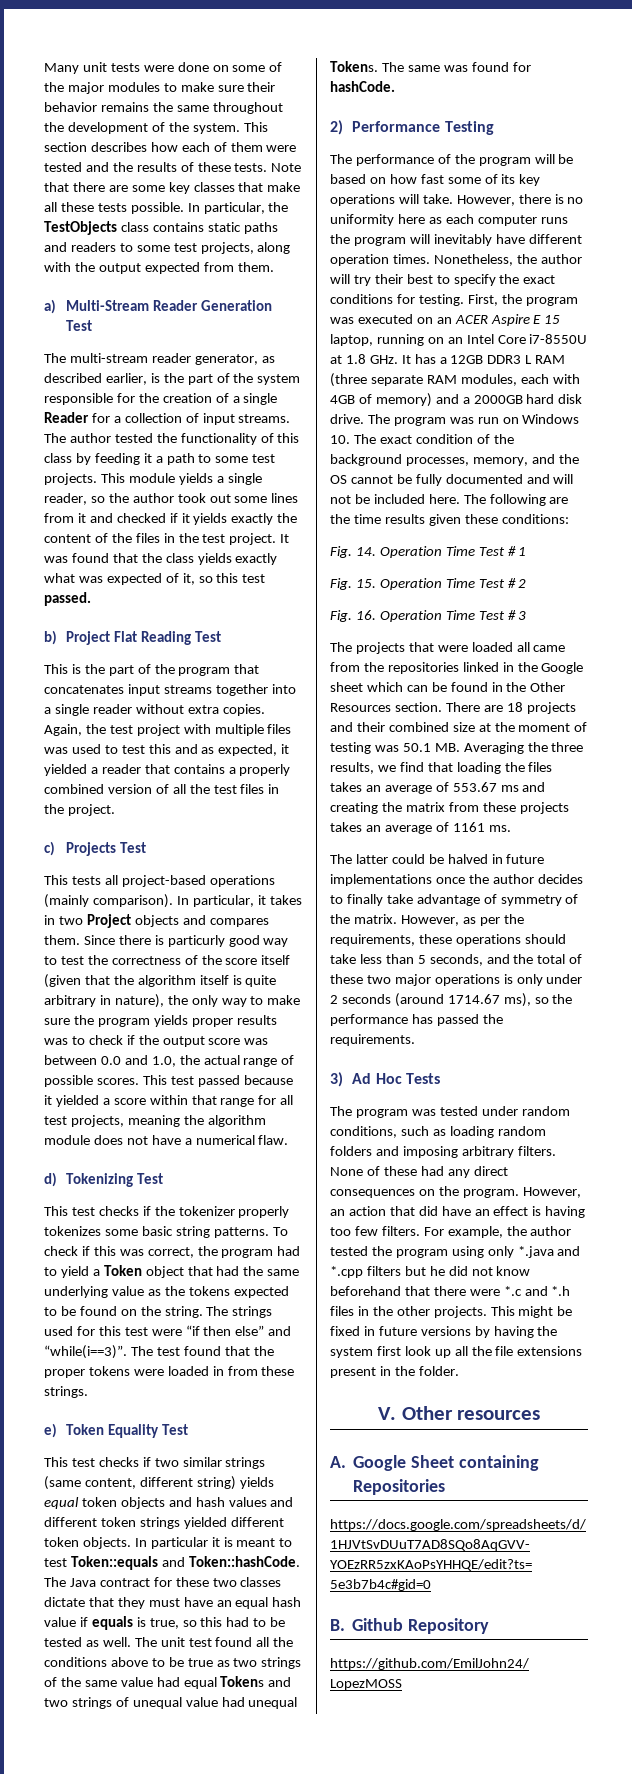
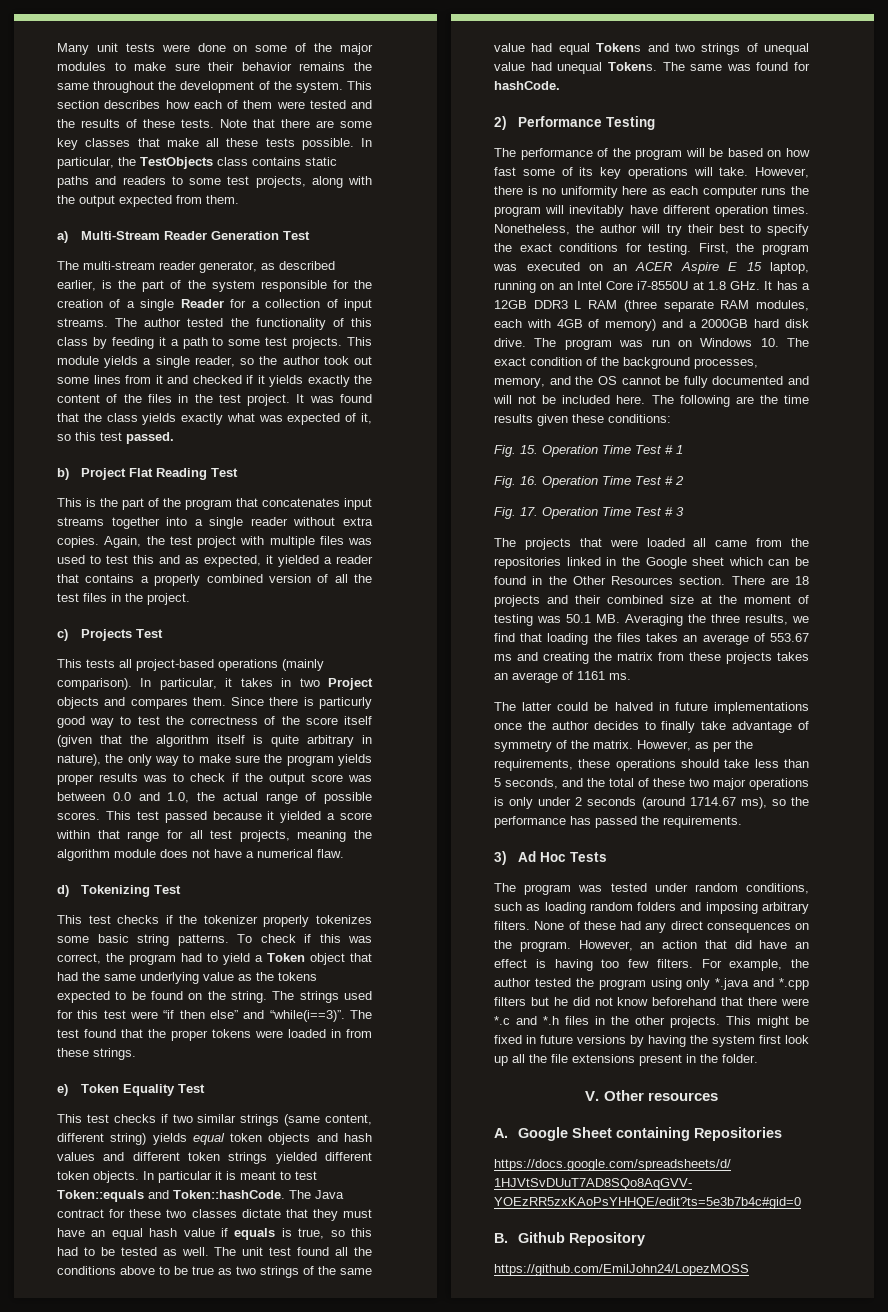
- Fig. 14. Operation Time Test # 1
+ Fig. 15. Operation Time Test # 1
- Fig. 15. Operation Time Test # 2
+ Fig. 16. Operation Time Test # 2
- Fig. 16. Operation Time Test # 3
+ Fig. 17. Operation Time Test # 3

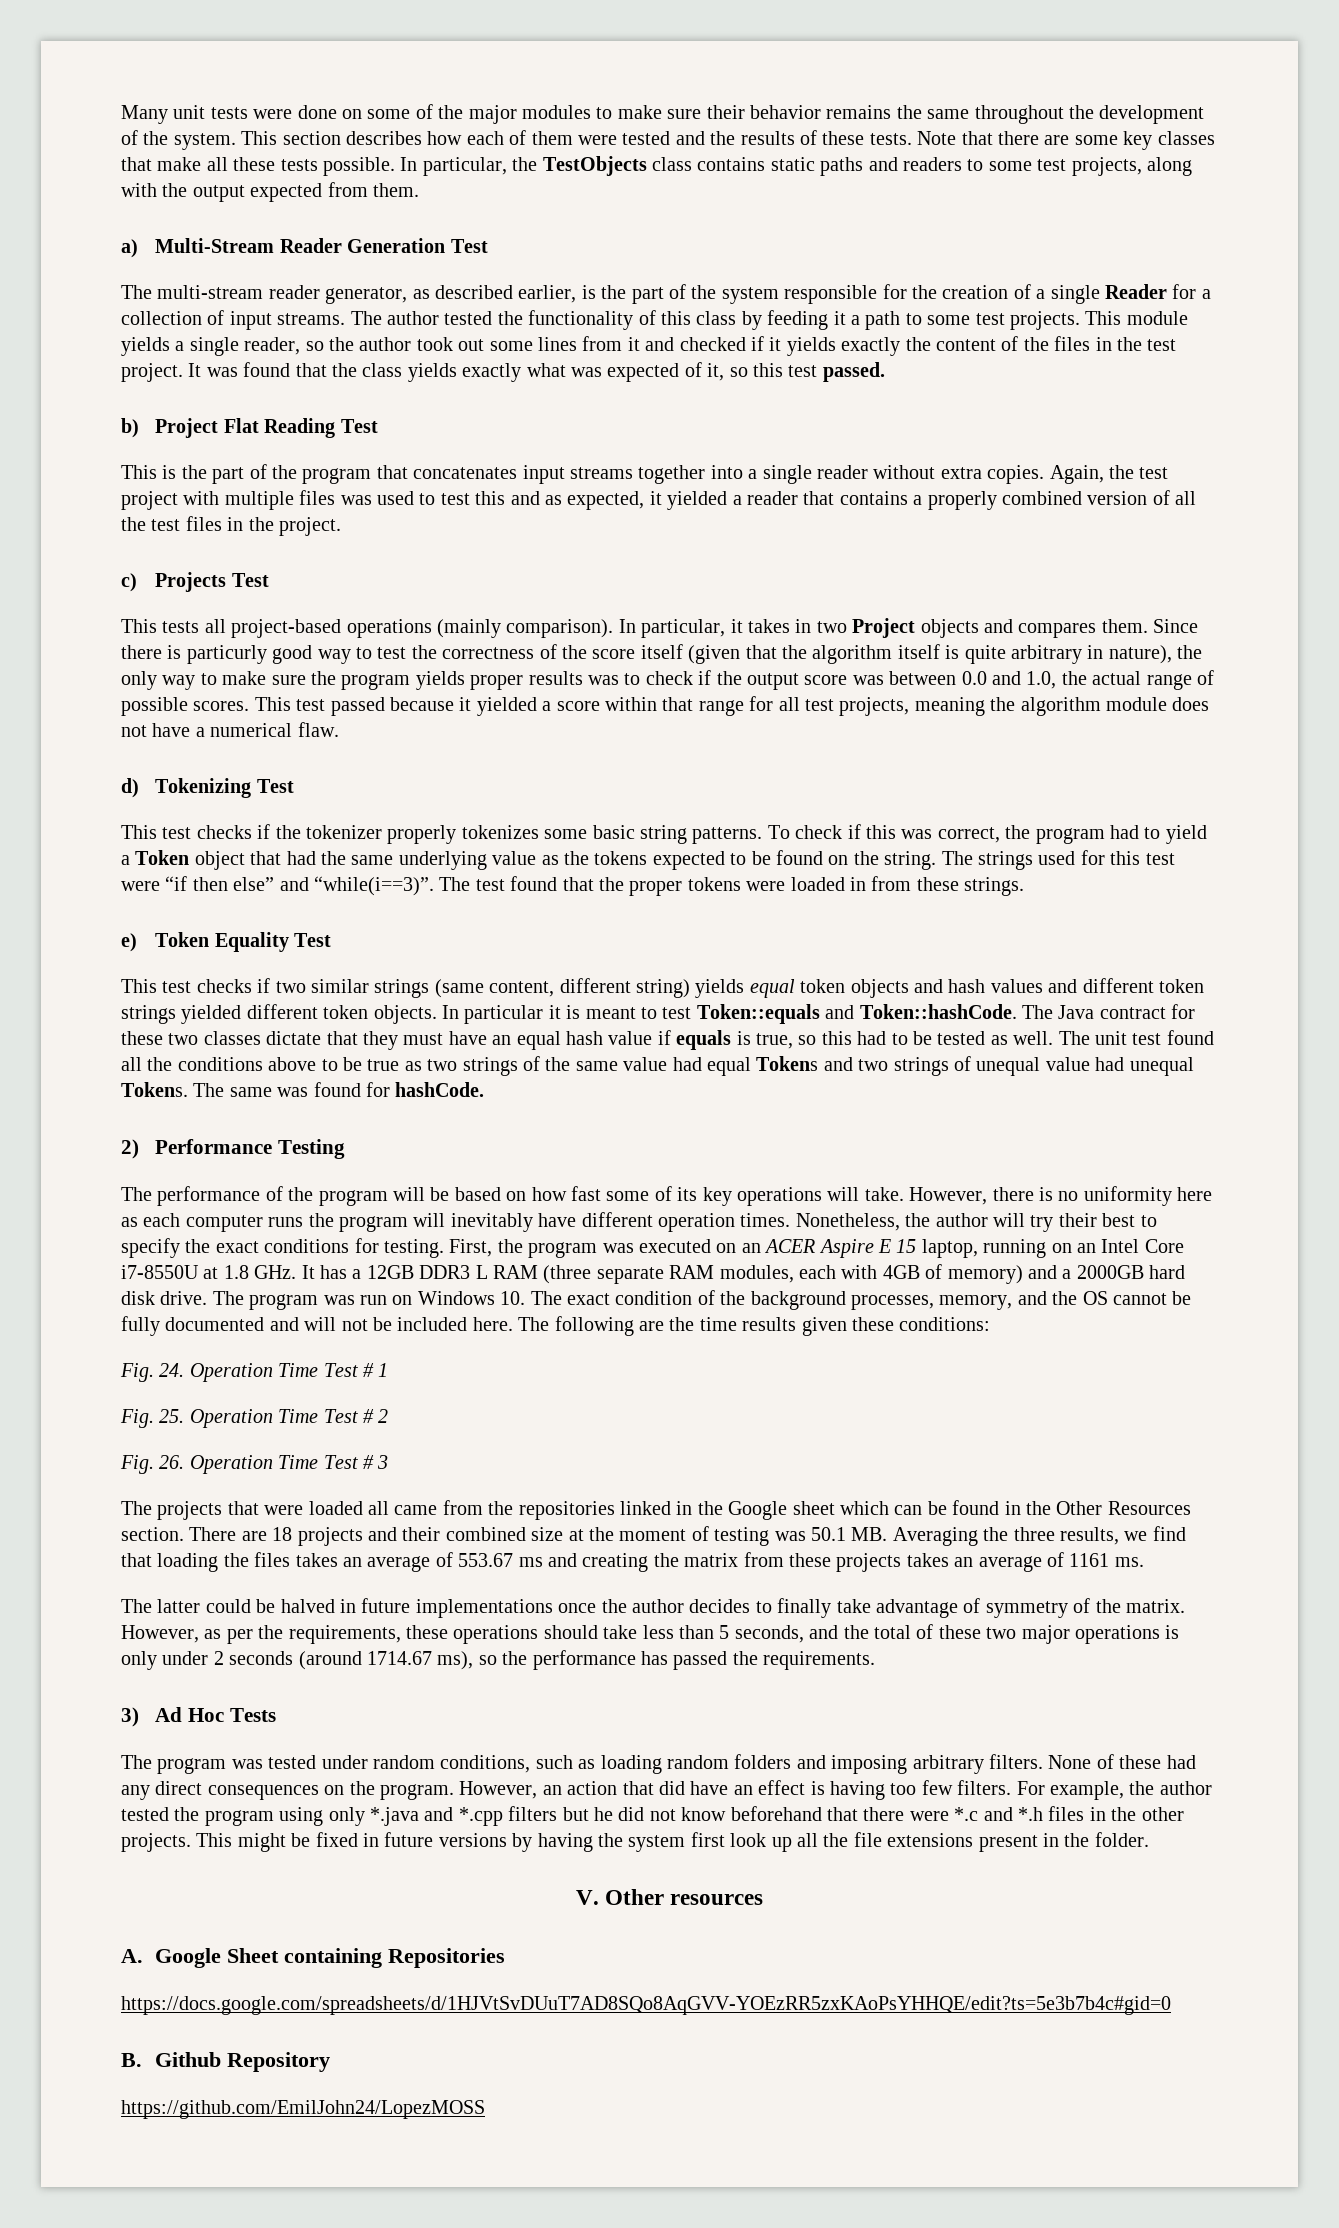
- Fig. 15. Operation Time Test # 1
+ Fig. 24. Operation Time Test # 1
- Fig. 16. Operation Time Test # 2
+ Fig. 25. Operation Time Test # 2
- Fig. 17. Operation Time Test # 3
+ Fig. 26. Operation Time Test # 3

